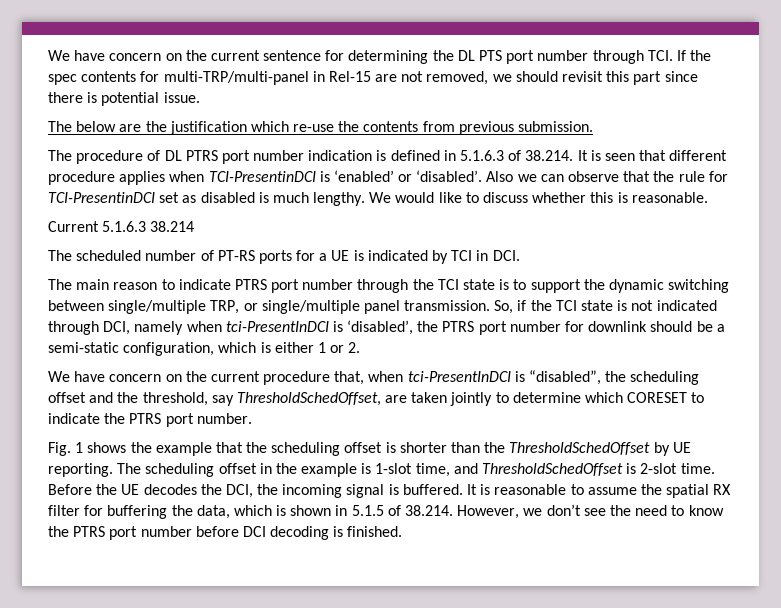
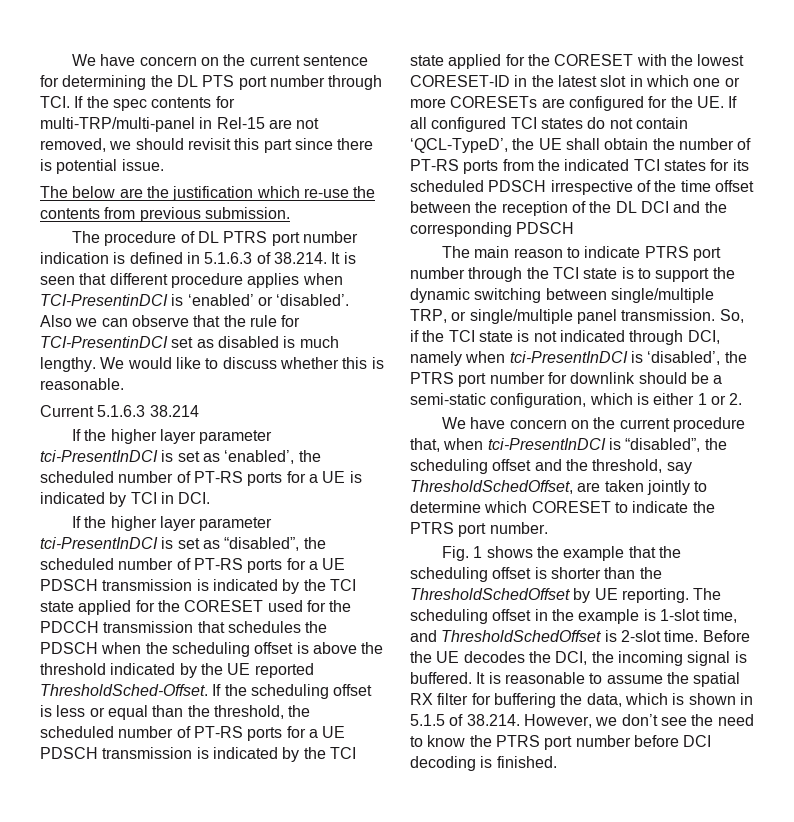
- The scheduled number of PT-RS ports for a UE is indicated by TCI in DCI.
+ If the higher layer parameter tci-PresentInDCI is set as ‘enabled’, the scheduled number of PT-RS ports for a UE is indicated by TCI in DCI.
+ If the higher layer parameter tci-PresentInDCI is set as “disabled”, the scheduled number of PT-RS ports for a UE PDSCH transmission is indicated by the TCI state applied for the CORESET used for the PDCCH transmission that schedules the PDSCH when the scheduling offset is above the threshold indicated by the UE reported ThresholdSched-Offset. If the scheduling offset is less or equal than the threshold, the scheduled number of PT-RS ports for a UE PDSCH transmission is indicated by the TCI state applied for the CORESET with the lowest CORESET-ID in the latest slot in which one or more CORESETs are configured for the UE. If all configured TCI states do not contain ‘QCL-TypeD’, the UE shall obtain the number of PT-RS ports from the indicated TCI states for its scheduled PDSCH irrespective of the time offset between the reception of the DL DCI and the corresponding PDSCH

